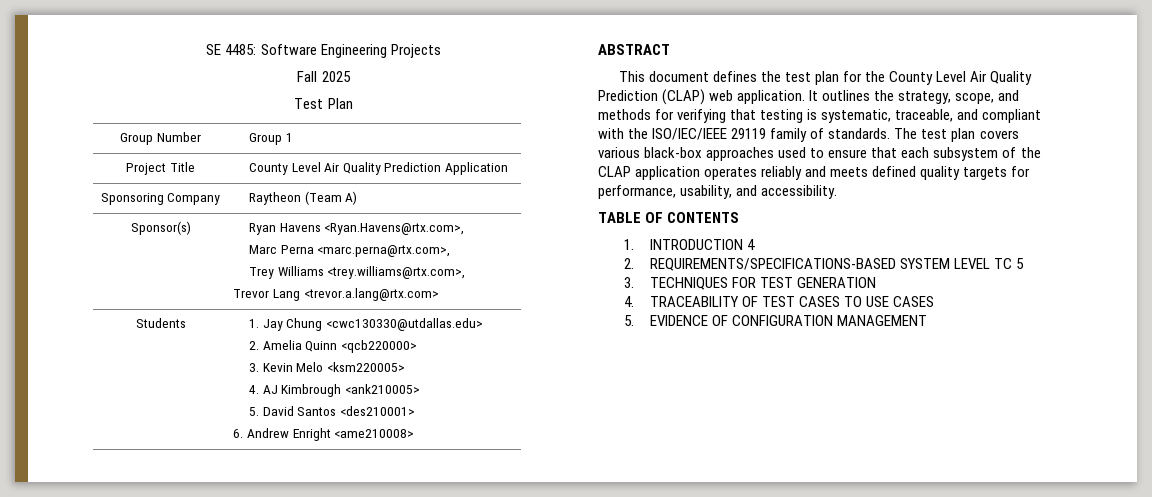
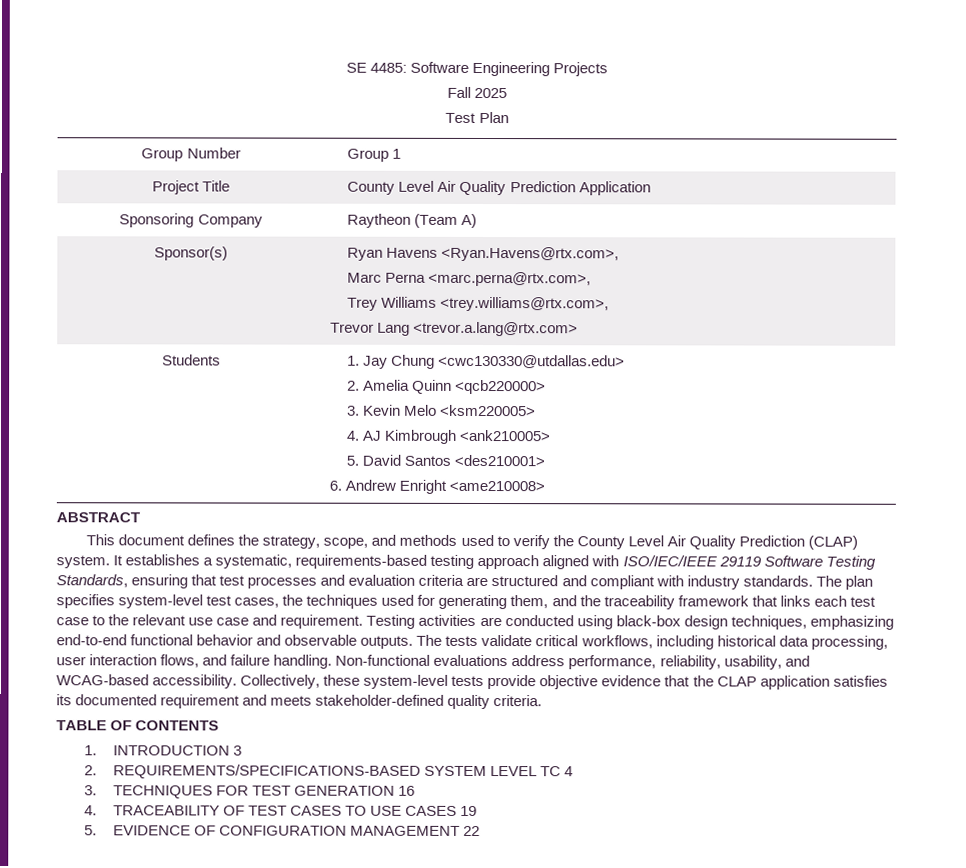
- This document defines the test plan for the County Level Air Quality Prediction (CLAP) web application. It outlines the strategy, scope, and methods for verifying that testing is systematic, traceable, and compliant with the ISO/IEC/IEEE 29119 family of standards. The test plan covers various black-box approaches used to ensure that each subsystem of the CLAP application operates reliably and meets defined quality targets for performance, usability, and accessibility.
+ This document defines the strategy, scope, and methods used to verify the County Level Air Quality Prediction (CLAP) system. It establishes a systematic, requirements-based testing approach aligned with ISO/IEC/IEEE 29119 Software Testing Standards, ensuring that test processes and evaluation criteria are structured and compliant with industry standards. The plan specifies system-level test cases, the techniques used for generating them, and the traceability framework that links each test case to the relevant use case and requirement. Testing activities are conducted using black-box design techniques, emphasizing end-to-end functional behavior and observable outputs. The tests validate critical workflows, including historical data processing, user interaction flows, and failure handling. Non-functional evaluations address performance, reliability, usability, and WCAG-based accessibility. Collectively, these system-level tests provide objective evidence that the CLAP application satisfies its documented requirement and meets stakeholder-defined quality criteria.
- 1. INTRODUCTION 4
+ 1. INTRODUCTION 3
- 2. REQUIREMENTS/SPECIFICATIONS-BASED SYSTEM LEVEL TC 5
+ 2. REQUIREMENTS/SPECIFICATIONS-BASED SYSTEM LEVEL TC 4
- 3. TECHNIQUES FOR TEST GENERATION
+ 3. TECHNIQUES FOR TEST GENERATION 16
- 4. TRACEABILITY OF TEST CASES TO USE CASES
+ 4. TRACEABILITY OF TEST CASES TO USE CASES 19
- 5. EVIDENCE OF CONFIGURATION MANAGEMENT
+ 5. EVIDENCE OF CONFIGURATION MANAGEMENT 22

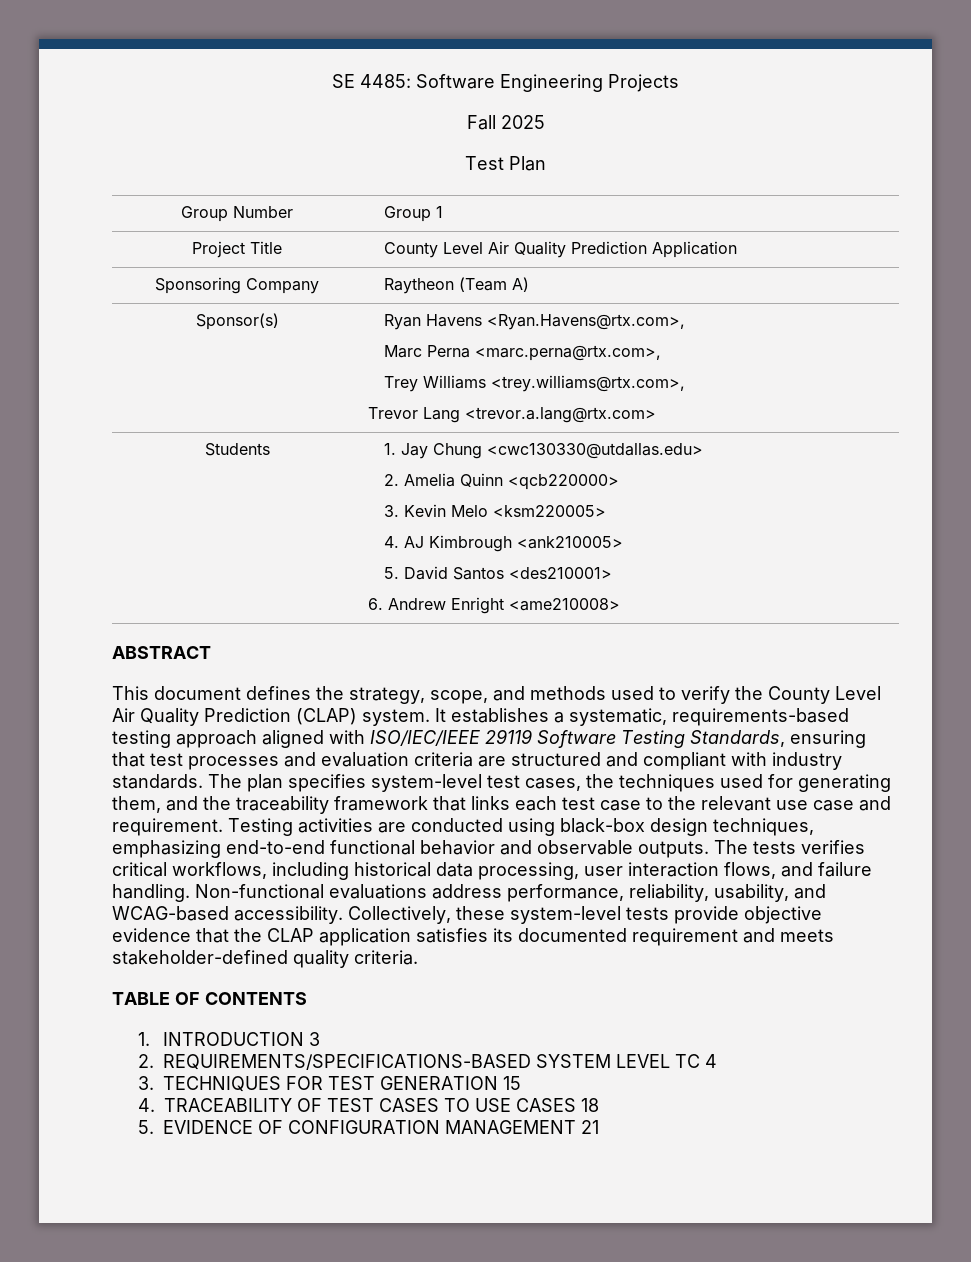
- The tests validate critical workflows, including historical data processing, user interaction flows, and failure handling.
+ The tests verifies critical workflows, including historical data processing, user interaction flows, and failure handling.
- 3. TECHNIQUES FOR TEST GENERATION 16
+ 3. TECHNIQUES FOR TEST GENERATION 15
- 4. TRACEABILITY OF TEST CASES TO USE CASES 19
+ 4. TRACEABILITY OF TEST CASES TO USE CASES 18
- 5. EVIDENCE OF CONFIGURATION MANAGEMENT 22
+ 5. EVIDENCE OF CONFIGURATION MANAGEMENT 21

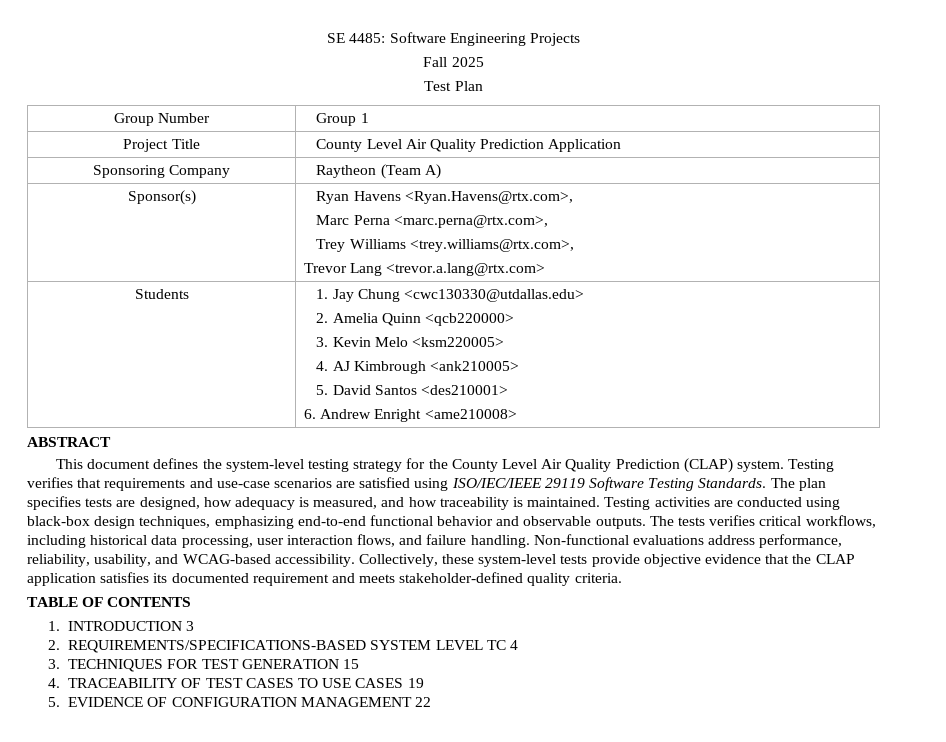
- This document defines the strategy, scope, and methods used to verify the County Level Air Quality Prediction (CLAP) system.
+ This document defines the system-level testing strategy for the County Level Air Quality Prediction (CLAP) system.
- It establishes a systematic, requirements-based testing approach aligned with ISO/IEC/IEEE 29119 Software Testing Standards, ensuring that test processes and evaluation criteria are structured and compliant with industry standards. The plan specifies system-level test cases, the techniques used for generating them, and the traceability framework that links each test case to the relevant use case and requirement.
+ Testing verifies that requirements and use-case scenarios are satisfied using ISO/IEC/IEEE 29119 Software Testing Standards. The plan specifies tests are designed, how adequacy is measured, and how traceability is maintained.
- 4. TRACEABILITY OF TEST CASES TO USE CASES 18
+ 4. TRACEABILITY OF TEST CASES TO USE CASES 19
- 5. EVIDENCE OF CONFIGURATION MANAGEMENT 21
+ 5. EVIDENCE OF CONFIGURATION MANAGEMENT 22

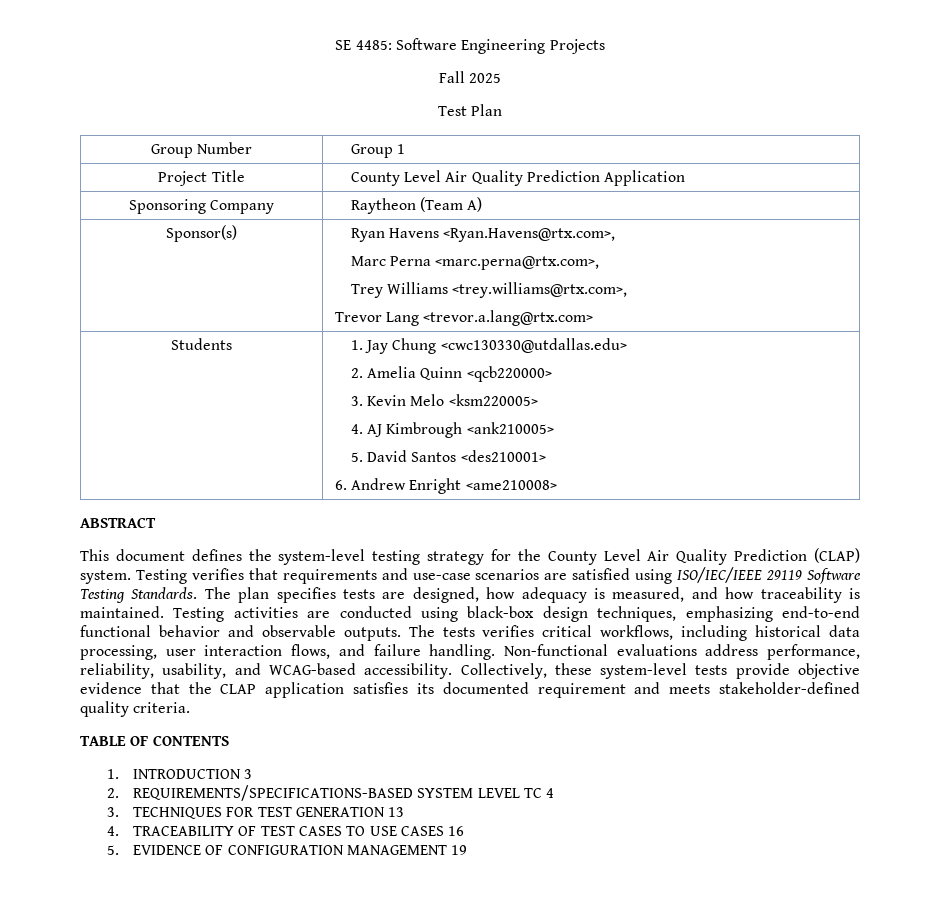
- 3. TECHNIQUES FOR TEST GENERATION 15
+ 3. TECHNIQUES FOR TEST GENERATION 13
- 4. TRACEABILITY OF TEST CASES TO USE CASES 19
+ 4. TRACEABILITY OF TEST CASES TO USE CASES 16
- 5. EVIDENCE OF CONFIGURATION MANAGEMENT 22
+ 5. EVIDENCE OF CONFIGURATION MANAGEMENT 19

